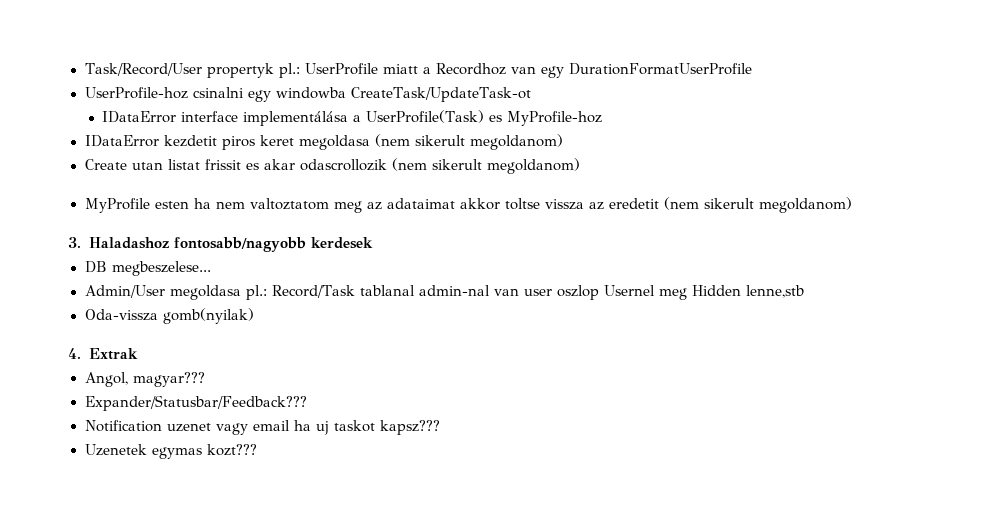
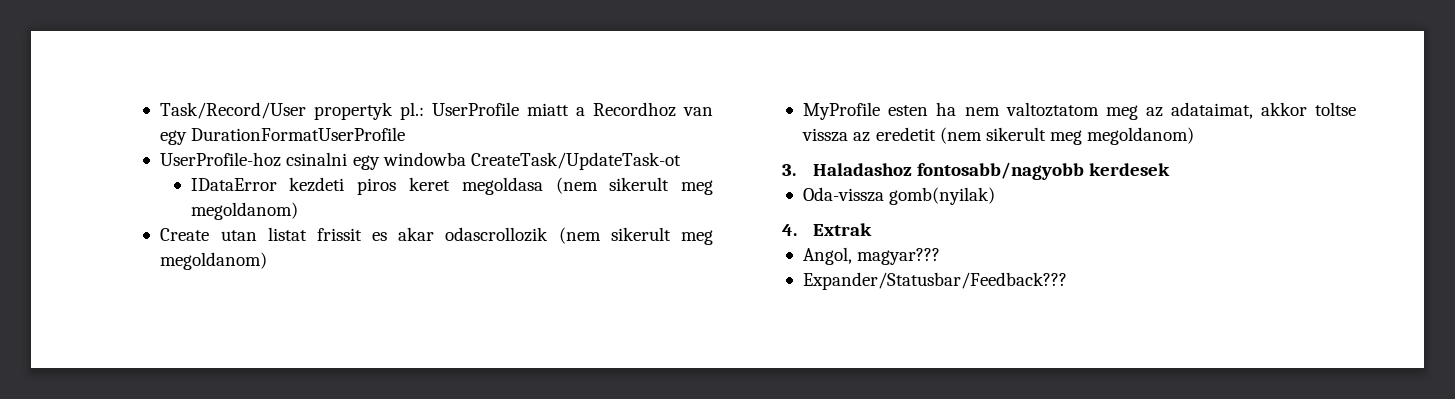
- IDataError interface implementálása a UserProfile(Task) es MyProfile-hoz
- IDataError kezdetit piros keret megoldasa (nem sikerult megoldanom)
+ IDataError kezdeti piros keret megoldasa (nem sikerult meg megoldanom)
- Create utan listat frissit es akar odascrollozik (nem sikerult megoldanom)
+ Create utan listat frissit es akar odascrollozik (nem sikerult meg megoldanom)
- MyProfile esten ha nem valtoztatom meg az adataimat akkor toltse vissza az eredetit (nem sikerult megoldanom)
+ MyProfile esten ha nem valtoztatom meg az adataimat, akkor toltse vissza az eredetit (nem sikerult meg megoldanom)
- DB megbeszelese...
- Admin/User megoldasa pl.: Record/Task tablanal admin-nal van user oszlop Usernel meg Hidden lenne,stb
- Notification uzenet vagy email ha uj taskot kapsz???
- Uzenetek egymas kozt???

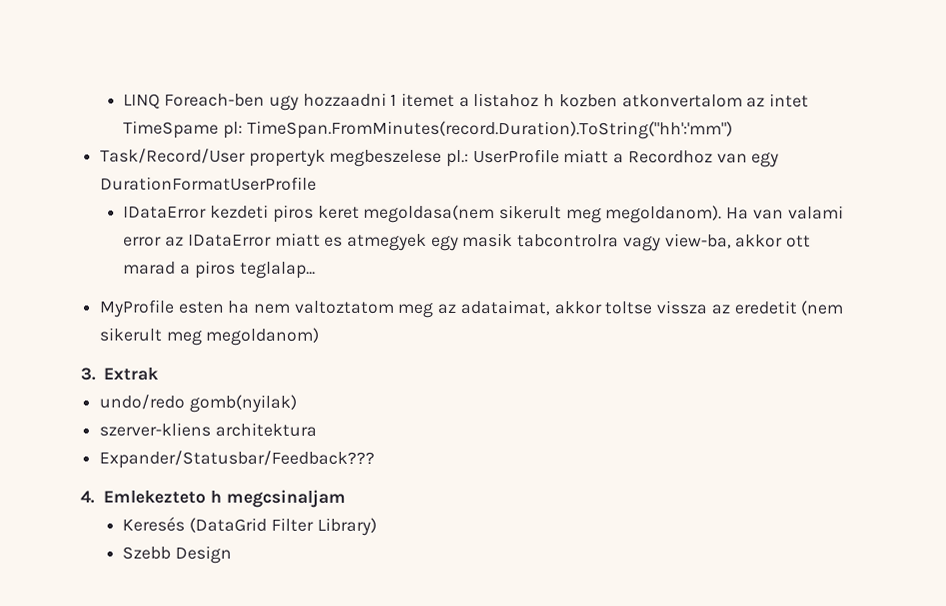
+ LINQ Foreach-ben ugy hozzaadni 1 itemet a listahoz h kozben atkonvertalom az intet TimeSpame pl: TimeSpan.FromMinutes(record.Duration).ToString("hh':'mm")
- Task/Record/User propertyk pl.: UserProfile miatt a Recordhoz van egy DurationFormatUserProfile
+ Task/Record/User propertyk megbeszelese pl.: UserProfile miatt a Recordhoz van egy DurationFormatUserProfile
- UserProfile-hoz csinalni egy windowba CreateTask/UpdateTask-ot
- IDataError kezdeti piros keret megoldasa (nem sikerult meg megoldanom)
- Create utan listat frissit es akar odascrollozik (nem sikerult meg megoldanom)
+ IDataError kezdeti piros keret megoldasa(nem sikerult meg megoldanom). Ha van valami error az IDataError miatt es atmegyek egy masik tabcontrolra vagy view-ba, akkor ott marad a piros teglalap...
- 3. Haladashoz fontosabb/nagyobb kerdesek
- Oda-vissza gomb(nyilak)
- 4. Extrak
- Angol, magyar???
+ 3. Extrak
+ undo/redo gomb(nyilak)
+ szerver-kliens architektura
  Expander/Statusbar/Feedback???
+ 4. Emlekezteto h megcsinaljam
+ Keresés (DataGrid Filter Library)
+ Szebb Design

